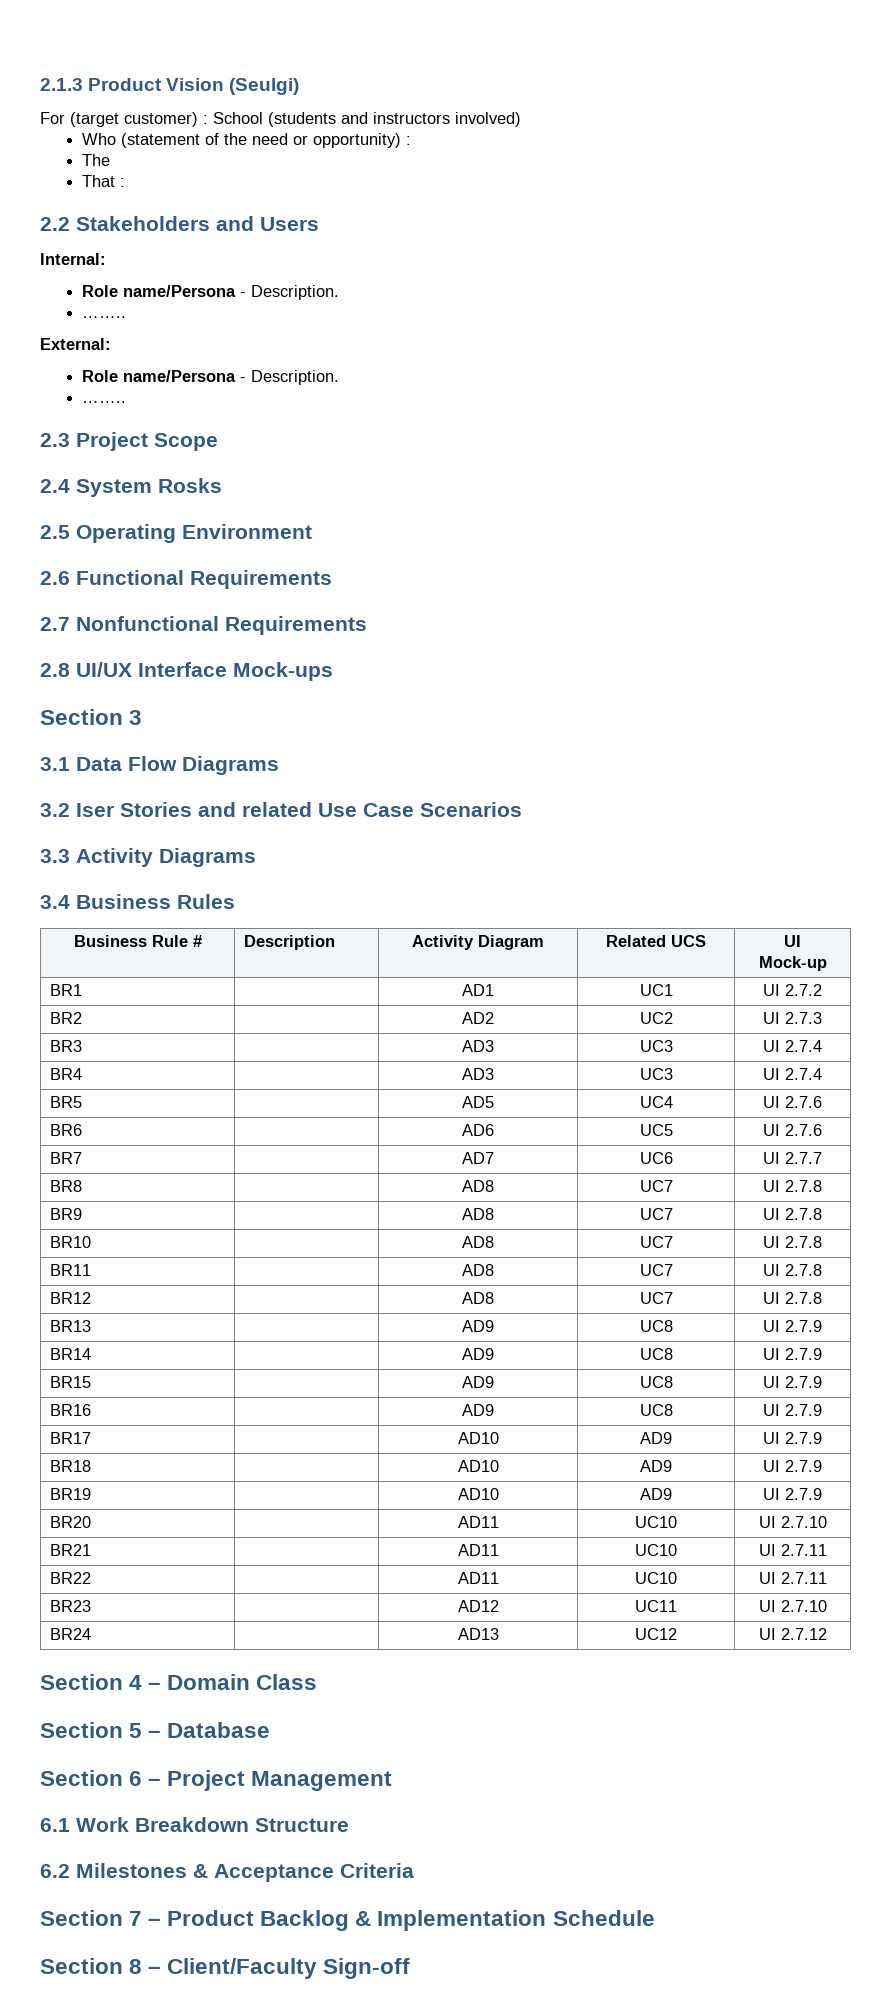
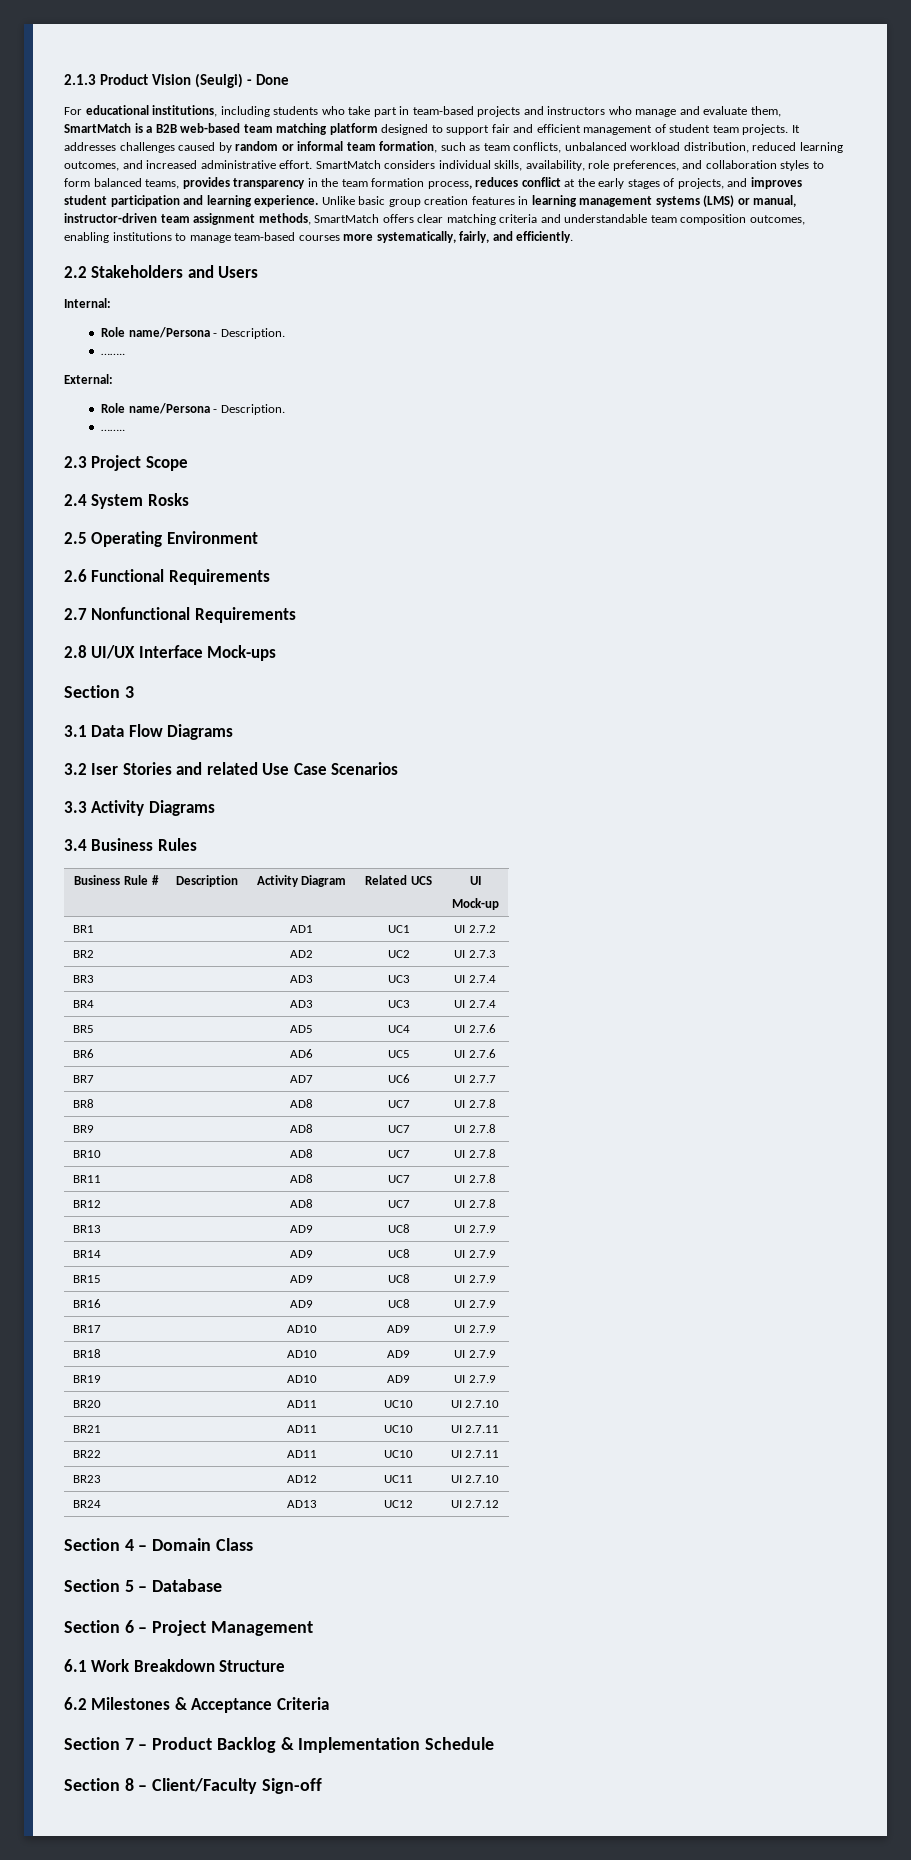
- 2.1.3 Product Vision (Seulgi)
+ 2.1.3 Product Vision (Seulgi) - Done
- For (target customer) : School (students and instructors involved)
- Who (statement of the need or opportunity) :
- The
- That :
+ For educational institutions, including students who take part in team-based projects and instructors who manage and evaluate them, SmartMatch is a B2B web-based team matching platform designed to support fair and efficient management of student team projects. It addresses challenges caused by random or informal team formation, such as team conflicts, unbalanced workload distribution, reduced learning outcomes, and increased administrative effort. SmartMatch considers individual skills, availability, role preferences, and collaboration styles to form balanced teams, provides transparency in the team formation process, reduces conflict at the early stages of projects, and improves student participation and learning experience. Unlike basic group creation features in learning management systems (LMS) or manual, instructor-driven team assignment methods, SmartMatch offers clear matching criteria and understandable team composition outcomes, enabling institutions to manage team-based courses more systematically, fairly, and efficiently.

